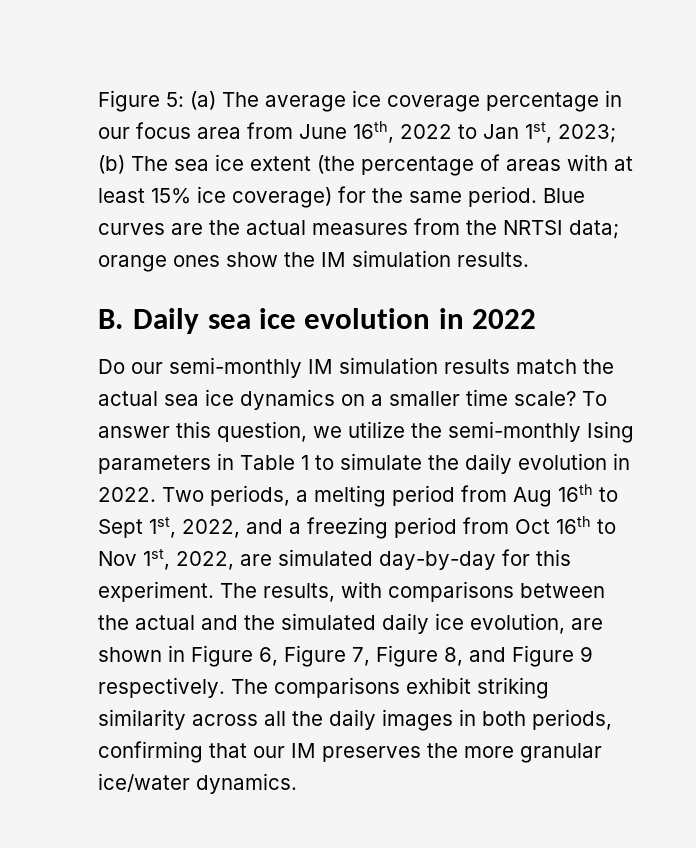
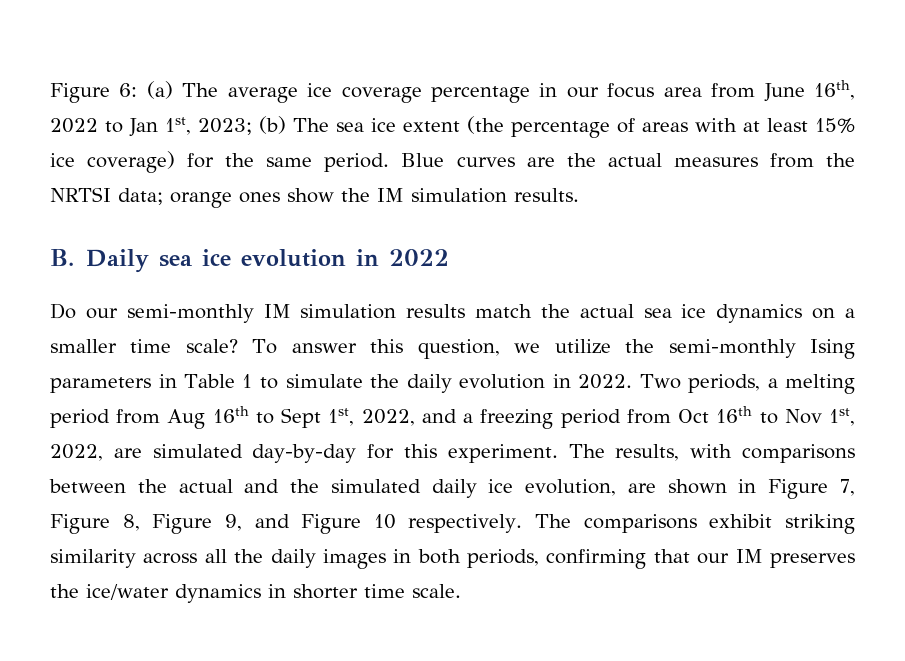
- Figure 5: (a) The average ice coverage percentage in our focus area from June 16th, 2022 to Jan 1st, 2023; (b) The sea ice extent (the percentage of areas with at least 15% ice coverage) for the same period.
+ Figure 6: (a) The average ice coverage percentage in our focus area from June 16th, 2022 to Jan 1st, 2023; (b) The sea ice extent (the percentage of areas with at least 15% ice coverage) for the same period.
- The results, with comparisons between the actual and the simulated daily ice evolution, are shown in Figure 6, Figure 7, Figure 8, and Figure 9 respectively.
+ The results, with comparisons between the actual and the simulated daily ice evolution, are shown in Figure 7, Figure 8, Figure 9, and Figure 10 respectively.
- The comparisons exhibit striking similarity across all the daily images in both periods, confirming that our IM preserves the more granular ice/water dynamics.
+ The comparisons exhibit striking similarity across all the daily images in both periods, confirming that our IM preserves the ice/water dynamics in shorter time scale.

